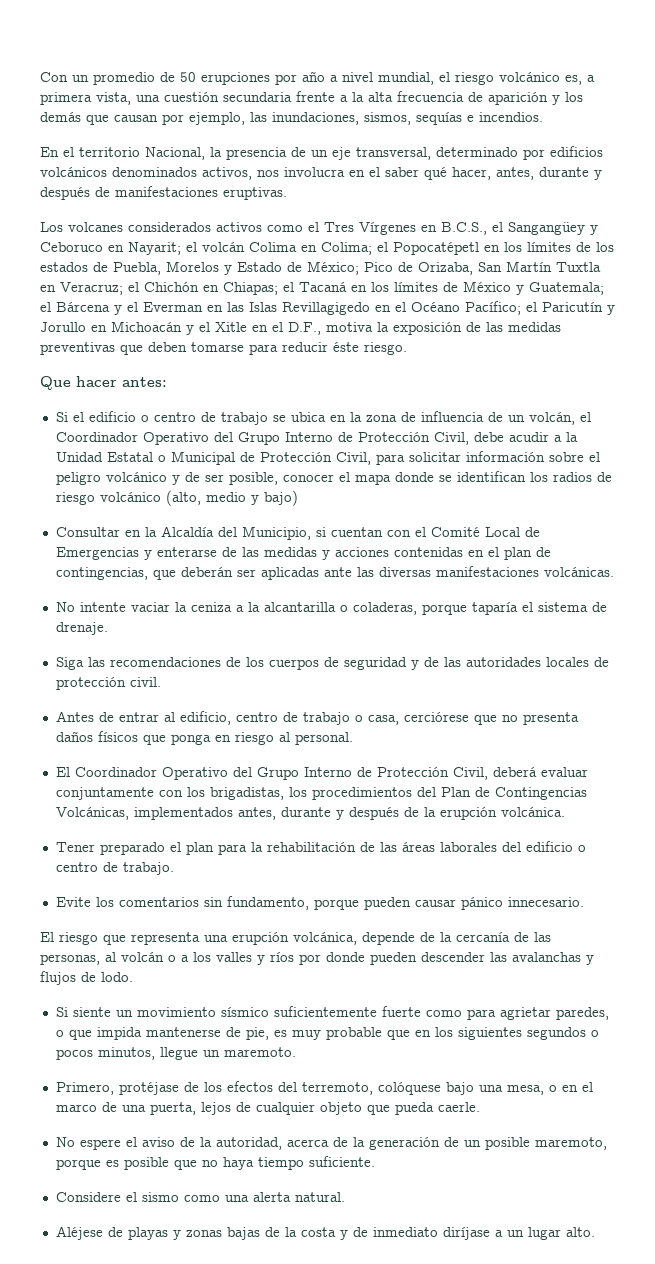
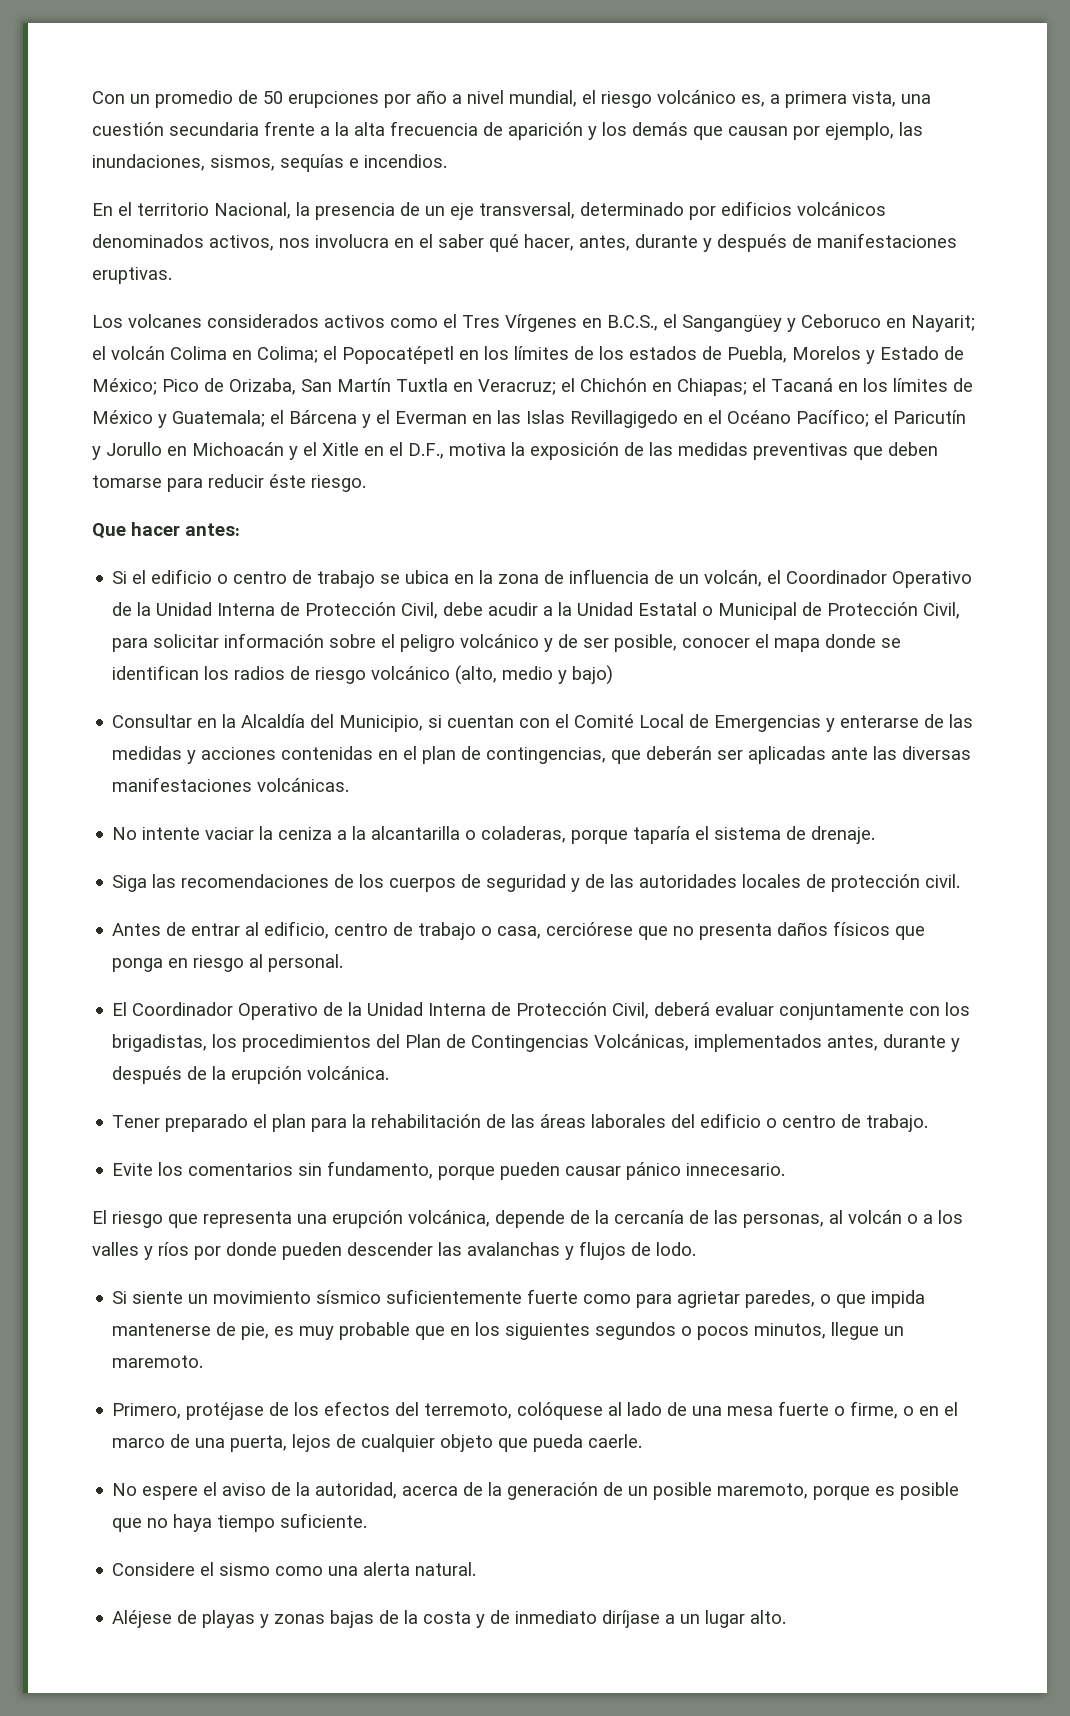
- Si el edificio o centro de trabajo se ubica en la zona de influencia de un volcán, el Coordinador Operativo del Grupo Interno de Protección Civil, debe acudir a la Unidad Estatal o Municipal de Protección Civil, para solicitar información sobre el peligro volcánico y de ser posible, conocer el mapa donde se identifican los radios de riesgo volcánico (alto, medio y bajo)
+ Si el edificio o centro de trabajo se ubica en la zona de influencia de un volcán, el Coordinador Operativo de la Unidad Interna de Protección Civil, debe acudir a la Unidad Estatal o Municipal de Protección Civil, para solicitar información sobre el peligro volcánico y de ser posible, conocer el mapa donde se identifican los radios de riesgo volcánico (alto, medio y bajo)
- El Coordinador Operativo del Grupo Interno de Protección Civil, deberá evaluar conjuntamente con los brigadistas, los procedimientos del Plan de Contingencias Volcánicas, implementados antes, durante y después de la erupción volcánica.
+ El Coordinador Operativo de la Unidad Interna de Protección Civil, deberá evaluar conjuntamente con los brigadistas, los procedimientos del Plan de Contingencias Volcánicas, implementados antes, durante y después de la erupción volcánica.
- Primero, protéjase de los efectos del terremoto, colóquese bajo una mesa, o en el marco de una puerta, lejos de cualquier objeto que pueda caerle.
+ Primero, protéjase de los efectos del terremoto, colóquese al lado de una mesa fuerte o firme, o en el marco de una puerta, lejos de cualquier objeto que pueda caerle.

